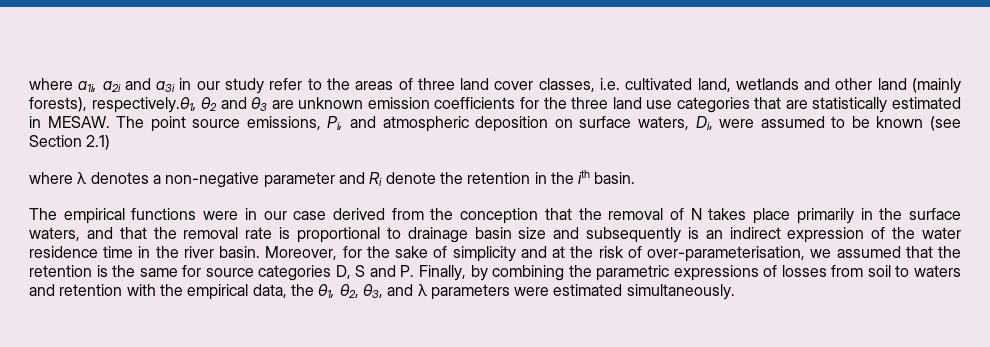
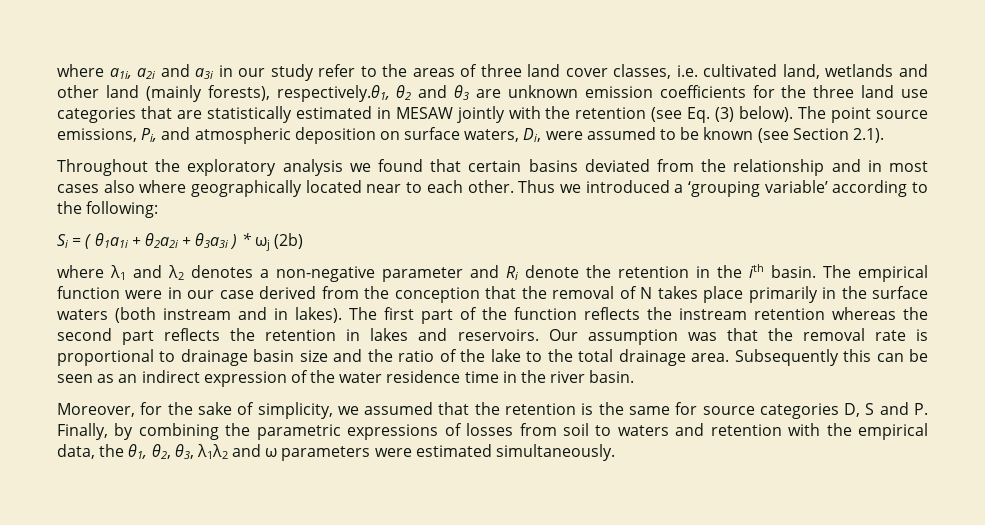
- where a1i, a2i and a3i in our study refer to the areas of three land cover classes, i.e. cultivated land, wetlands and other land (mainly forests), respectively.θ1, θ2 and θ3 are unknown emission coefficients for the three land use categories that are statistically estimated in MESAW.
+ where a1i, a2i and a3i in our study refer to the areas of three land cover classes, i.e. cultivated land, wetlands and other land (mainly forests), respectively.θ1, θ2 and θ3 are unknown emission coefficients for the three land use categories that are statistically estimated in MESAW jointly with the retention (see Eq. (3) below).
- The point source emissions, Pi, and atmospheric deposition on surface waters, Di, were assumed to be known (see Section 2.1)
- where λ denotes a non-negative parameter and Ri denote the retention in the ith basin.
- The empirical functions were in our case derived from the conception that the removal of N takes place primarily in the surface waters, and that the removal rate is proportional to drainage basin size and subsequently is an indirect expression of the water residence time in the river basin. Moreover, for the sake of simplicity and at the risk of over-parameterisation, we assumed that the retention is the same for source categories D, S and P. Finally, by combining the parametric expressions of losses from soil to waters and retention with the empirical data, the θ1, θ2, θ3, and λ parameters were estimated simultaneously.
+ The point source emissions, Pi, and atmospheric deposition on surface waters, Di, were assumed to be known (see Section 2.1).
+ Throughout the exploratory analysis we found that certain basins deviated from the relationship and in most cases also where geographically located near to each other. Thus we introduced a ‘grouping variable’ according to the following:
+ Si = ( θ1a1i + θ2a2i + θ3a3i ) * ωj (2b)
+ where λ1 and λ2 denotes a non-negative parameter and Ri denote the retention in the ith basin. The empirical function were in our case derived from the conception that the removal of N takes place primarily in the surface waters (both instream and in lakes). The first part of the function reflects the instream retention whereas the second part reflects the retention in lakes and reservoirs. Our assumption was that the removal rate is proportional to drainage basin size and the ratio of the lake to the total drainage area. Subsequently this can be seen as an indirect expression of the water residence time in the river basin.
+ Moreover, for the sake of simplicity, we assumed that the retention is the same for source categories D, S and P. Finally, by combining the parametric expressions of losses from soil to waters and retention with the empirical data, the θ1, θ2, θ3, λ1λ2 and ω parameters were estimated simultaneously.

